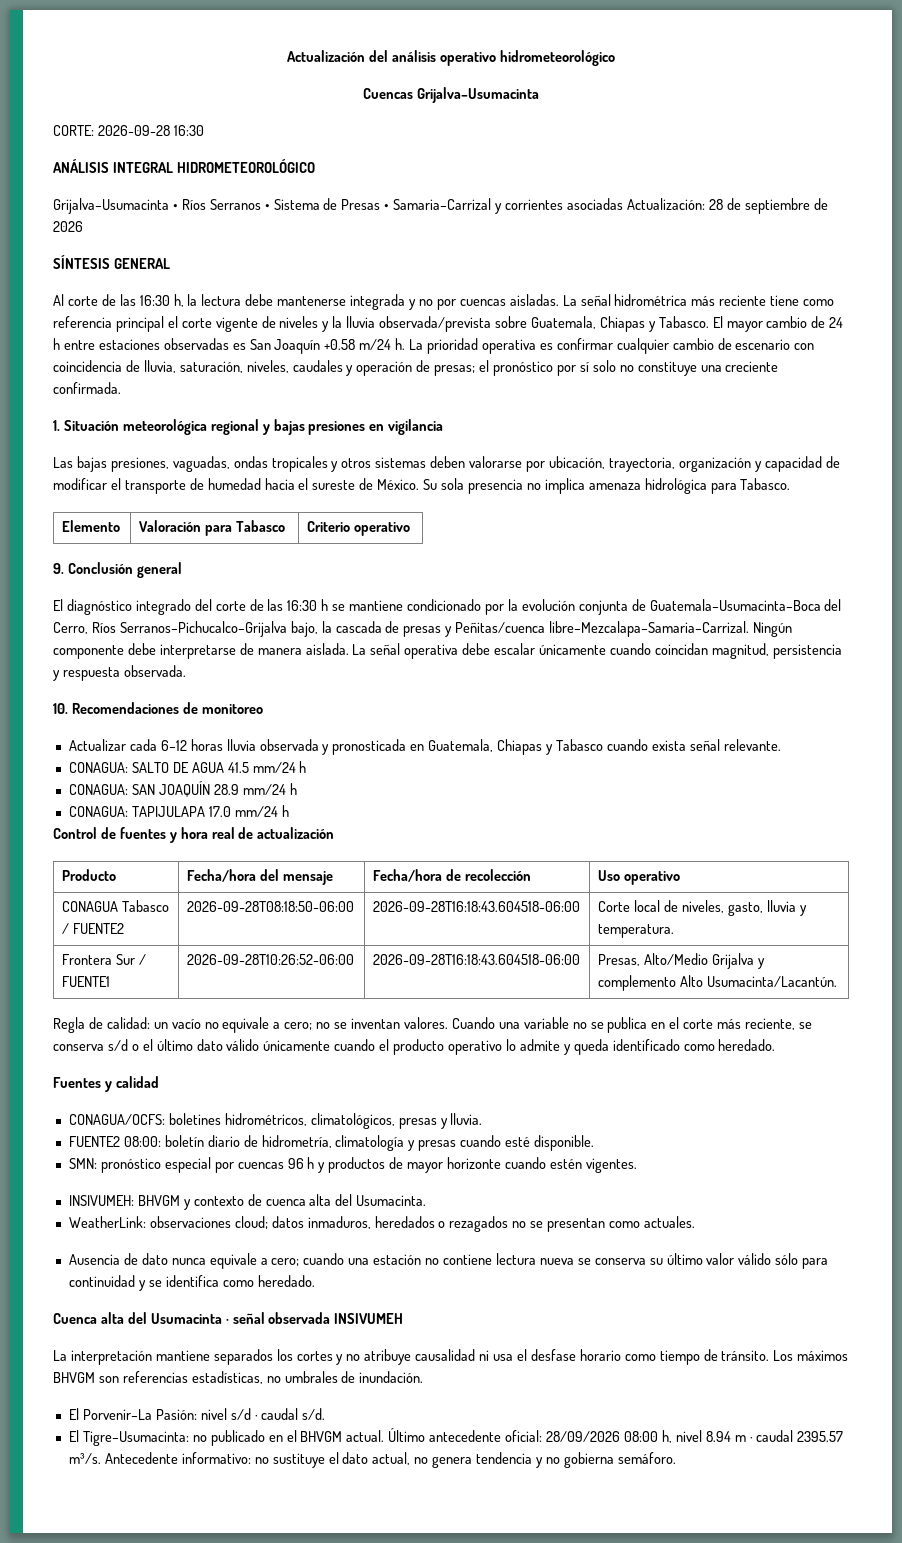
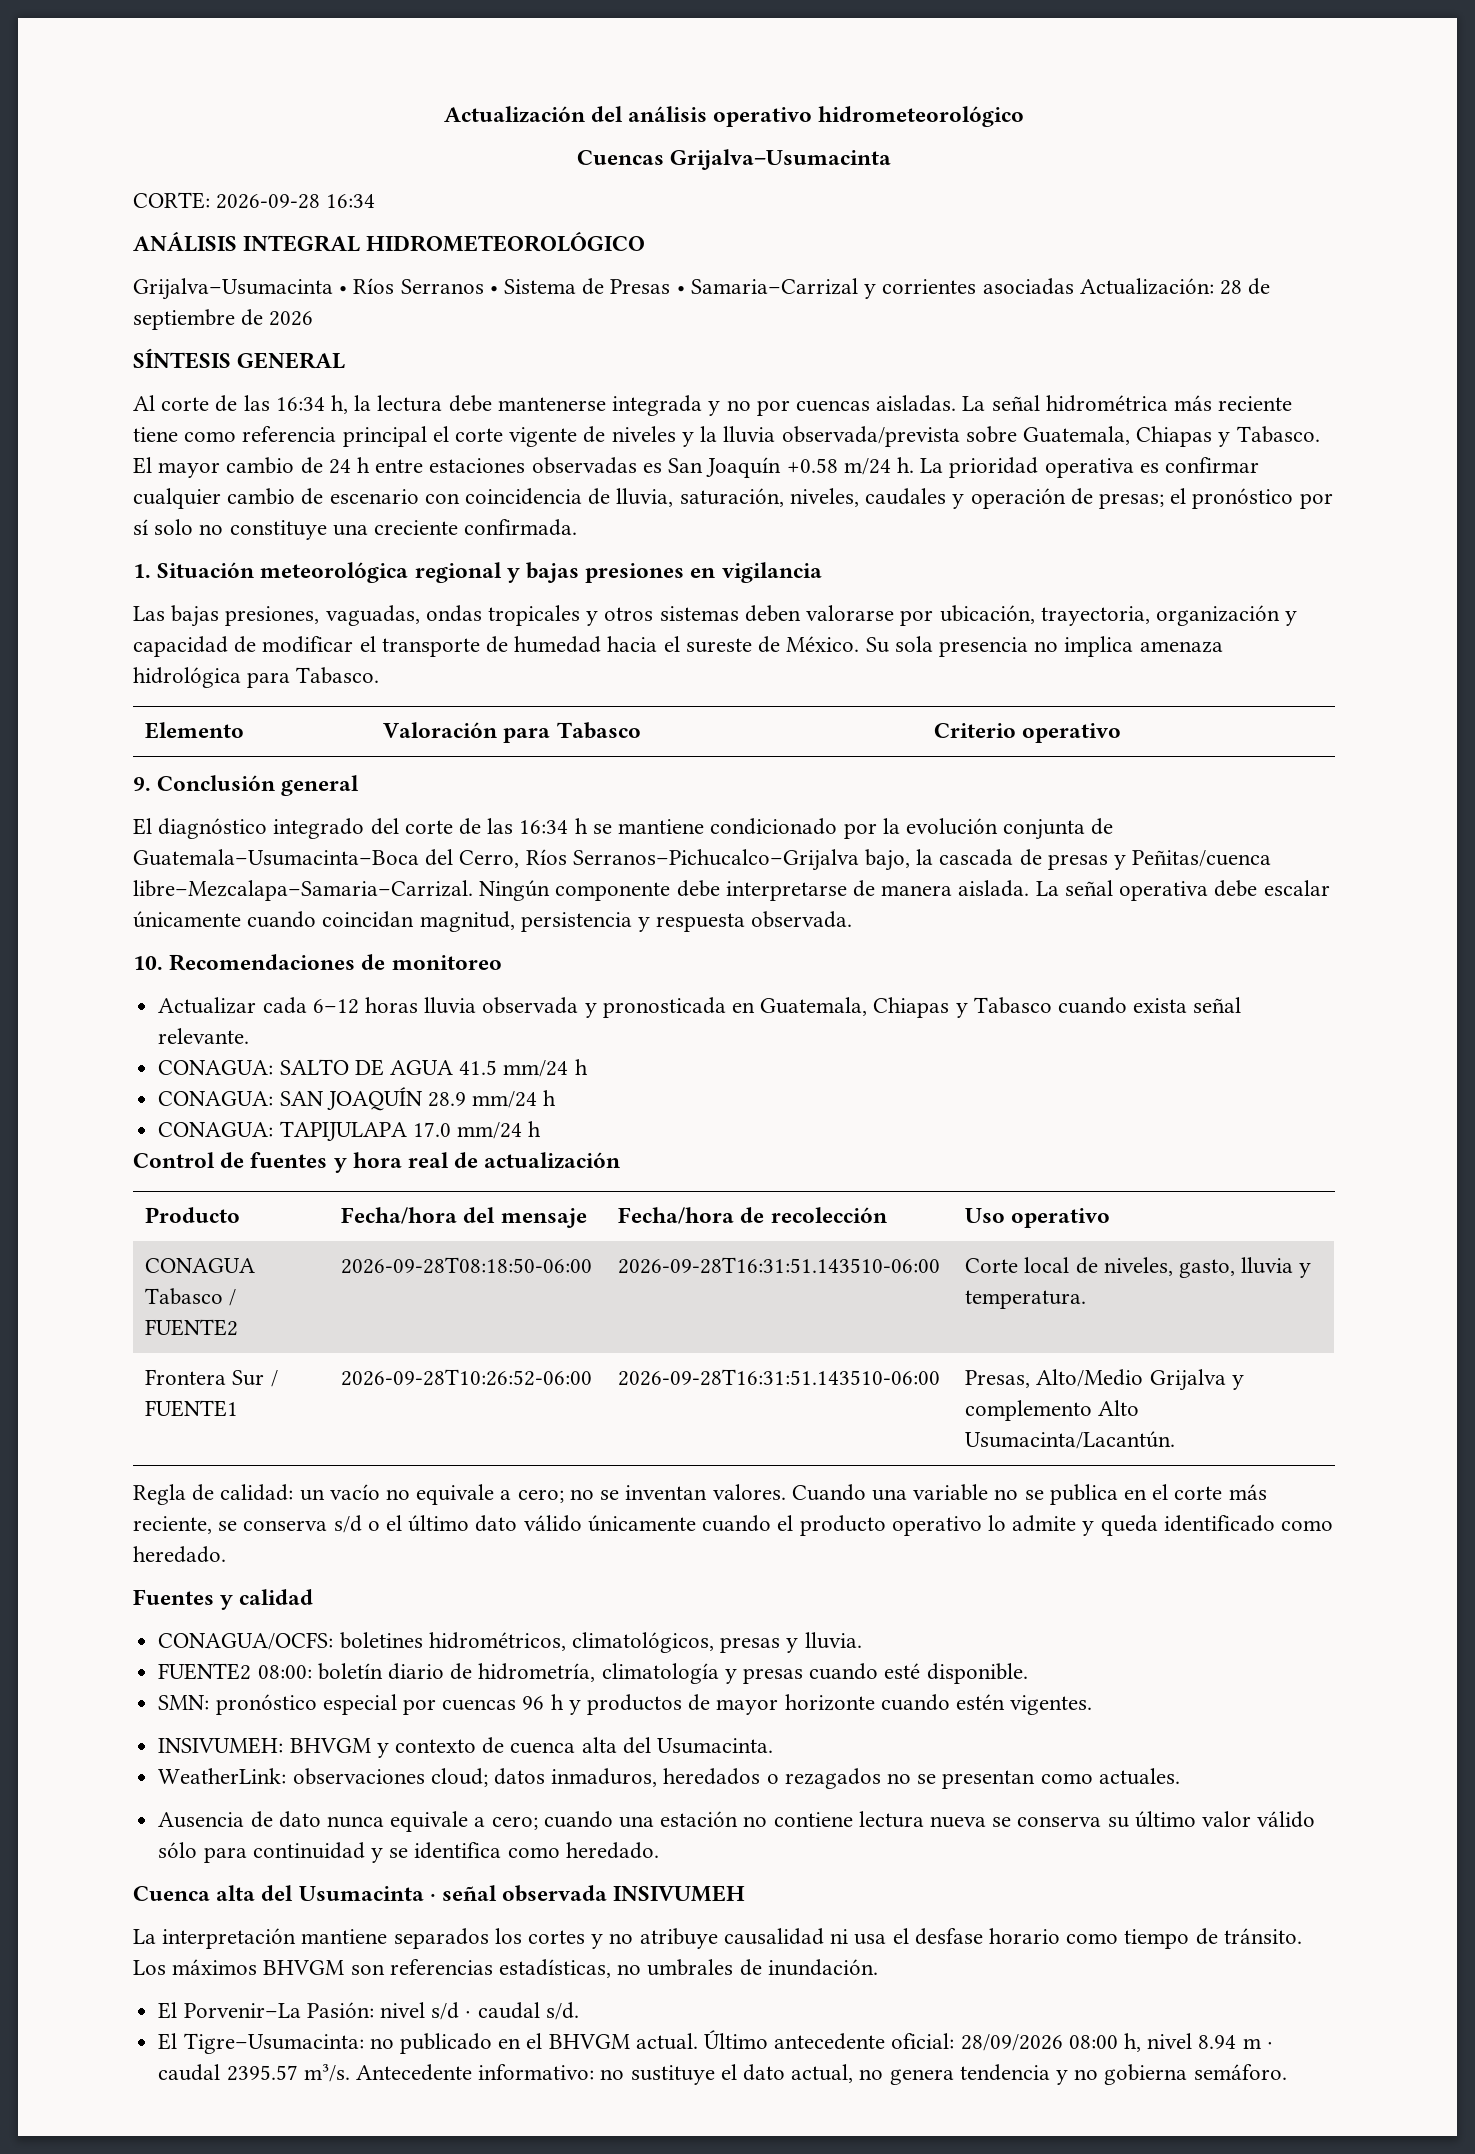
- CORTE: 2026-09-28 16:30
+ CORTE: 2026-09-28 16:34
- Al corte de las 16:30 h, la lectura debe mantenerse integrada y no por cuencas aisladas.
+ Al corte de las 16:34 h, la lectura debe mantenerse integrada y no por cuencas aisladas.
- El diagnóstico integrado del corte de las 16:30 h se mantiene condicionado por la evolución conjunta de Guatemala–Usumacinta–Boca del Cerro, Ríos Serranos–Pichucalco–Grijalva bajo, la cascada de presas y Peñitas/cuenca libre–Mezcalapa–Samaria–Carrizal.
+ El diagnóstico integrado del corte de las 16:34 h se mantiene condicionado por la evolución conjunta de Guatemala–Usumacinta–Boca del Cerro, Ríos Serranos–Pichucalco–Grijalva bajo, la cascada de presas y Peñitas/cuenca libre–Mezcalapa–Samaria–Carrizal.
- CONAGUA Tabasco / FUENTE2 | 2026-09-28T08:18:50-06:00 | 2026-09-28T16:18:43.604518-06:00 | Corte local de niveles, gasto, lluvia y temperatura.
+ CONAGUA Tabasco / FUENTE2 | 2026-09-28T08:18:50-06:00 | 2026-09-28T16:31:51.143510-06:00 | Corte local de niveles, gasto, lluvia y temperatura.
- Frontera Sur / FUENTE1 | 2026-09-28T10:26:52-06:00 | 2026-09-28T16:18:43.604518-06:00 | Presas, Alto/Medio Grijalva y complemento Alto Usumacinta/Lacantún.
+ Frontera Sur / FUENTE1 | 2026-09-28T10:26:52-06:00 | 2026-09-28T16:31:51.143510-06:00 | Presas, Alto/Medio Grijalva y complemento Alto Usumacinta/Lacantún.

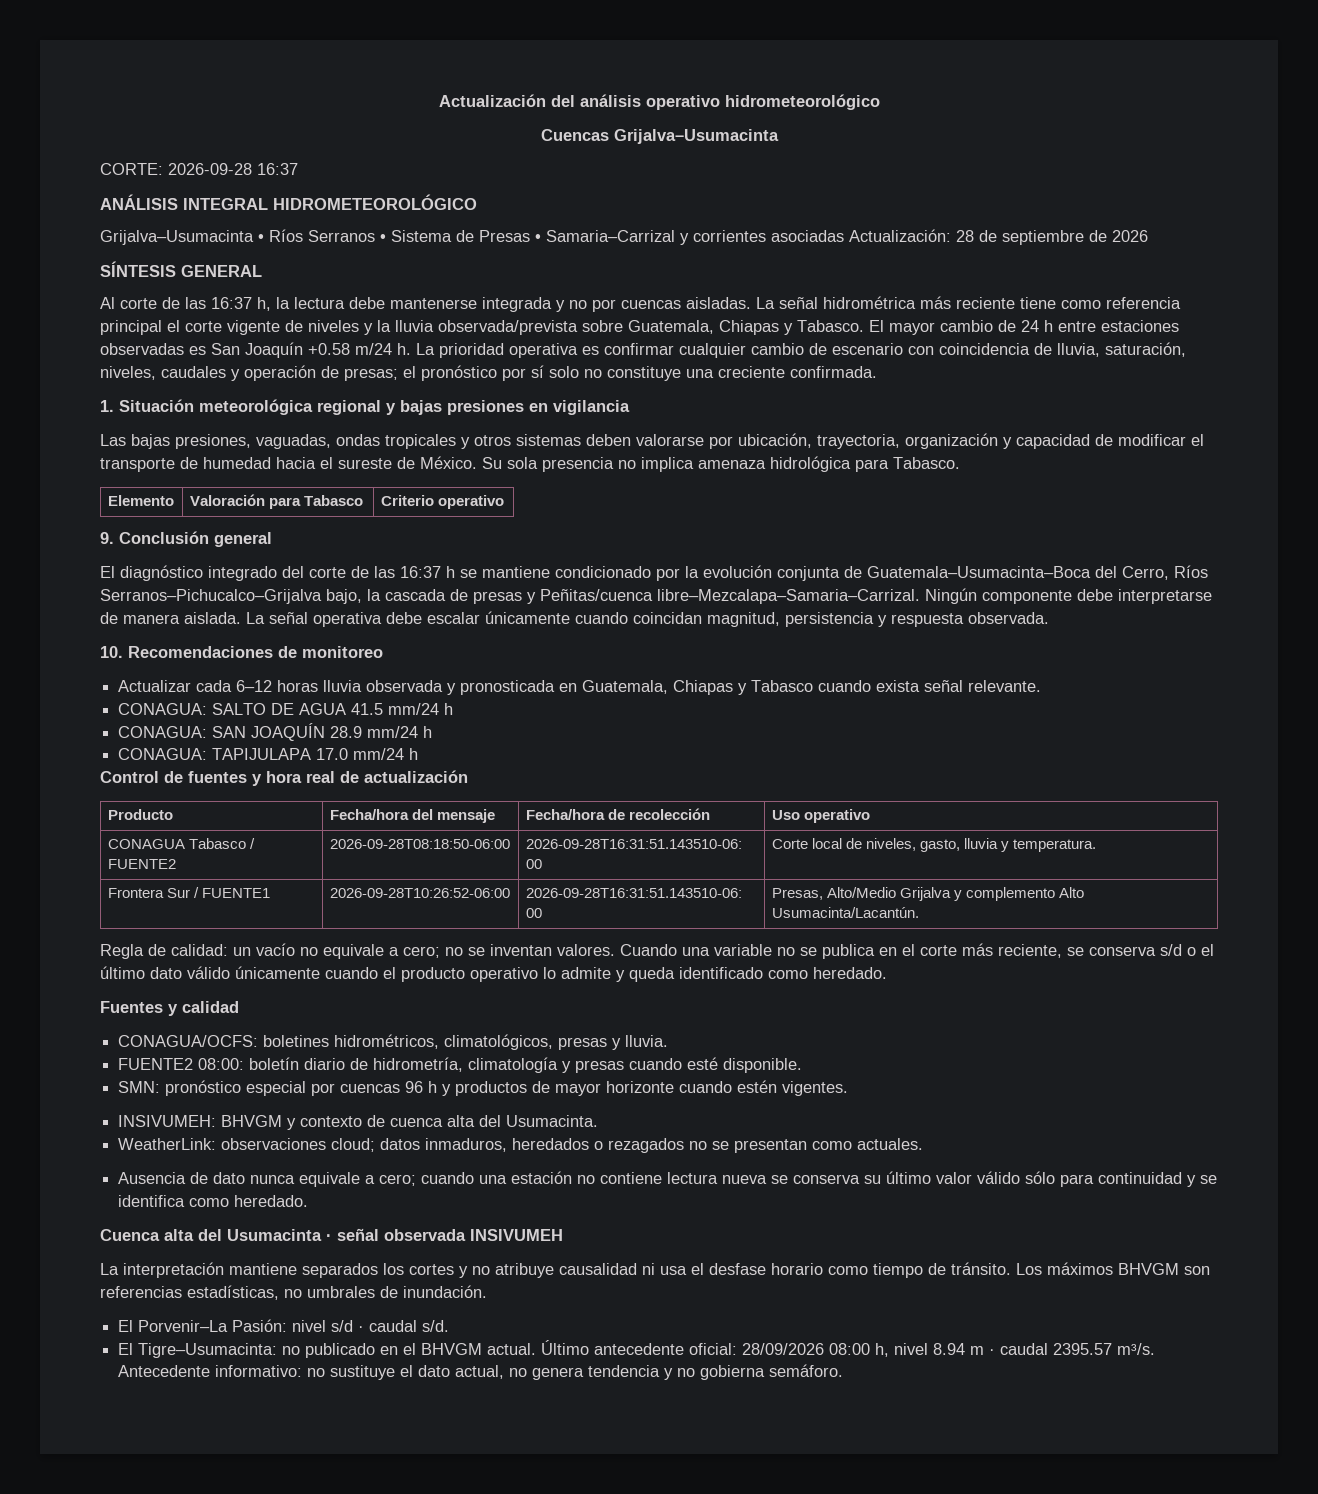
- CORTE: 2026-09-28 16:34
+ CORTE: 2026-09-28 16:37
- Al corte de las 16:34 h, la lectura debe mantenerse integrada y no por cuencas aisladas.
+ Al corte de las 16:37 h, la lectura debe mantenerse integrada y no por cuencas aisladas.
- El diagnóstico integrado del corte de las 16:34 h se mantiene condicionado por la evolución conjunta de Guatemala–Usumacinta–Boca del Cerro, Ríos Serranos–Pichucalco–Grijalva bajo, la cascada de presas y Peñitas/cuenca libre–Mezcalapa–Samaria–Carrizal.
+ El diagnóstico integrado del corte de las 16:37 h se mantiene condicionado por la evolución conjunta de Guatemala–Usumacinta–Boca del Cerro, Ríos Serranos–Pichucalco–Grijalva bajo, la cascada de presas y Peñitas/cuenca libre–Mezcalapa–Samaria–Carrizal.

